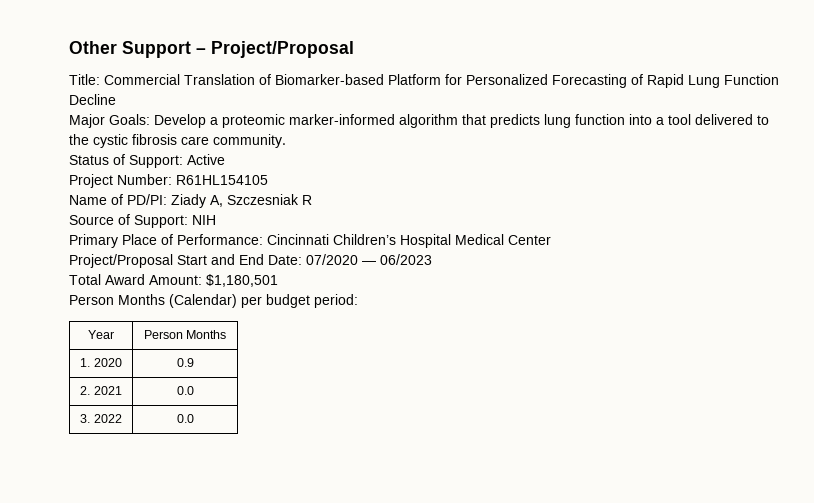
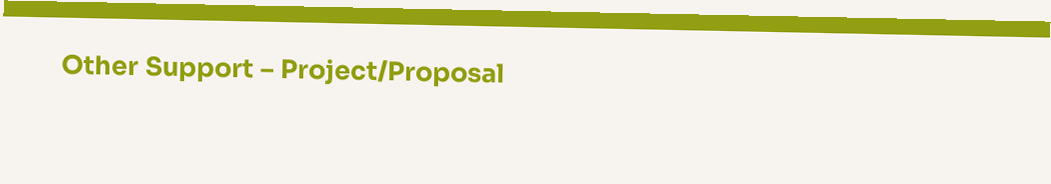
- Title: Commercial Translation of Biomarker-based Platform for Personalized Forecasting of Rapid Lung Function Decline
- Major Goals: Develop a proteomic marker-informed algorithm that predicts lung function into a tool delivered to the cystic fibrosis care community.
- Status of Support: Active
- Project Number: R61HL154105
- Name of PD/PI: Ziady A, Szczesniak R
- Source of Support: NIH
- Primary Place of Performance: Cincinnati Children’s Hospital Medical Center
- Project/Proposal Start and End Date: 07/2020 — 06/2023
- Total Award Amount: $1,180,501
- Person Months (Calendar) per budget period:
- Year | Person Months
- 1. 2020 | 0.9
- 2. 2021 | 0.0
- 3. 2022 | 0.0

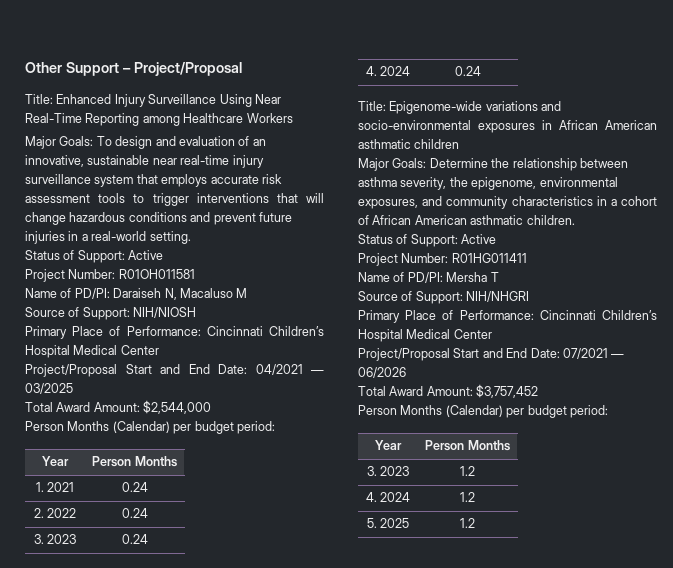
+ Title: Enhanced Injury Surveillance Using Near Real-Time Reporting among Healthcare Workers
+ Major Goals: To design and evaluation of an innovative, sustainable near real-time injury surveillance system that employs accurate risk assessment tools to trigger interventions that will change hazardous conditions and prevent future injuries in a real-world setting.
+ Status of Support: Active
+ Project Number: R01OH011581
+ Name of PD/PI: Daraiseh N, Macaluso M
+ Source of Support: NIH/NIOSH
+ Primary Place of Performance: Cincinnati Children’s Hospital Medical Center
+ Project/Proposal Start and End Date: 04/2021 — 03/2025
+ Total Award Amount: $2,544,000
+ Person Months (Calendar) per budget period:
+ Year | Person Months
+ 1. 2021 | 0.24
+ 2. 2022 | 0.24
+ 3. 2023 | 0.24
+ 4. 2024 | 0.24
+ Title: Epigenome-wide variations and socio-environmental exposures in African American asthmatic children
+ Major Goals: Determine the relationship between asthma severity, the epigenome, environmental exposures, and community characteristics in a cohort of African American asthmatic children.
+ Status of Support: Active
+ Project Number: R01HG011411
+ Name of PD/PI: Mersha T
+ Source of Support: NIH/NHGRI
+ Primary Place of Performance: Cincinnati Children’s Hospital Medical Center
+ Project/Proposal Start and End Date: 07/2021 — 06/2026
+ Total Award Amount: $3,757,452
+ Person Months (Calendar) per budget period:
+ Year | Person Months
+ 3. 2023 | 1.2
+ 4. 2024 | 1.2
+ 5. 2025 | 1.2

